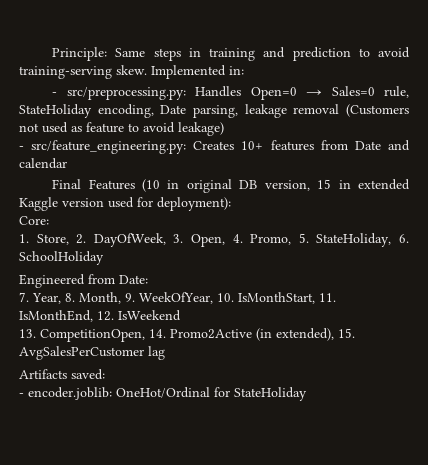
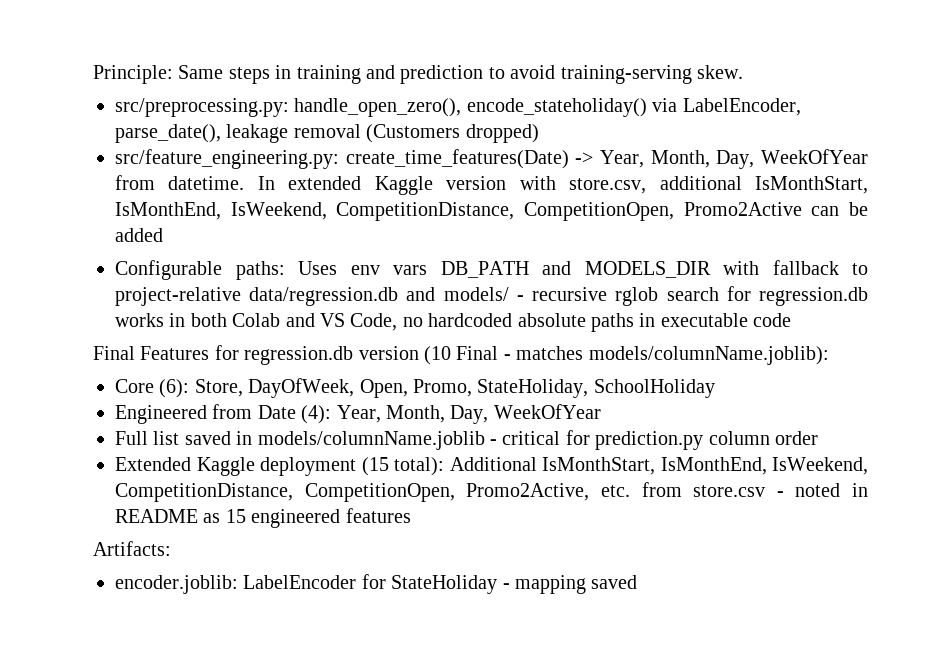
- Principle: Same steps in training and prediction to avoid training-serving skew. Implemented in:
- - src/preprocessing.py: Handles Open=0 → Sales=0 rule, StateHoliday encoding, Date parsing, leakage removal (Customers not used as feature to avoid leakage)
- - src/feature_engineering.py: Creates 10+ features from Date and calendar
- Final Features (10 in original DB version, 15 in extended Kaggle version used for deployment):
- Core:
- 1. Store, 2. DayOfWeek, 3. Open, 4. Promo, 5. StateHoliday, 6. SchoolHoliday
- Engineered from Date:
- 7. Year, 8. Month, 9. WeekOfYear, 10. IsMonthStart, 11. IsMonthEnd, 12. IsWeekend
- 13. CompetitionOpen, 14. Promo2Active (in extended), 15. AvgSalesPerCustomer lag
- Artifacts saved:
- - encoder.joblib: OneHot/Ordinal for StateHoliday
+ Principle: Same steps in training and prediction to avoid training-serving skew.
+ src/preprocessing.py: handle_open_zero(), encode_stateholiday() via LabelEncoder, parse_date(), leakage removal (Customers dropped)
+ src/feature_engineering.py: create_time_features(Date) -> Year, Month, Day, WeekOfYear from datetime. In extended Kaggle version with store.csv, additional IsMonthStart, IsMonthEnd, IsWeekend, CompetitionDistance, CompetitionOpen, Promo2Active can be added
+ Configurable paths: Uses env vars DB_PATH and MODELS_DIR with fallback to project-relative data/regression.db and models/ - recursive rglob search for regression.db works in both Colab and VS Code, no hardcoded absolute paths in executable code
+ Final Features for regression.db version (10 Final - matches models/columnName.joblib):
+ Core (6): Store, DayOfWeek, Open, Promo, StateHoliday, SchoolHoliday
+ Engineered from Date (4): Year, Month, Day, WeekOfYear
+ Full list saved in models/columnName.joblib - critical for prediction.py column order
+ Extended Kaggle deployment (15 total): Additional IsMonthStart, IsMonthEnd, IsWeekend, CompetitionDistance, CompetitionOpen, Promo2Active, etc. from store.csv - noted in README as 15 engineered features
+ Artifacts:
+ encoder.joblib: LabelEncoder for StateHoliday - mapping saved

